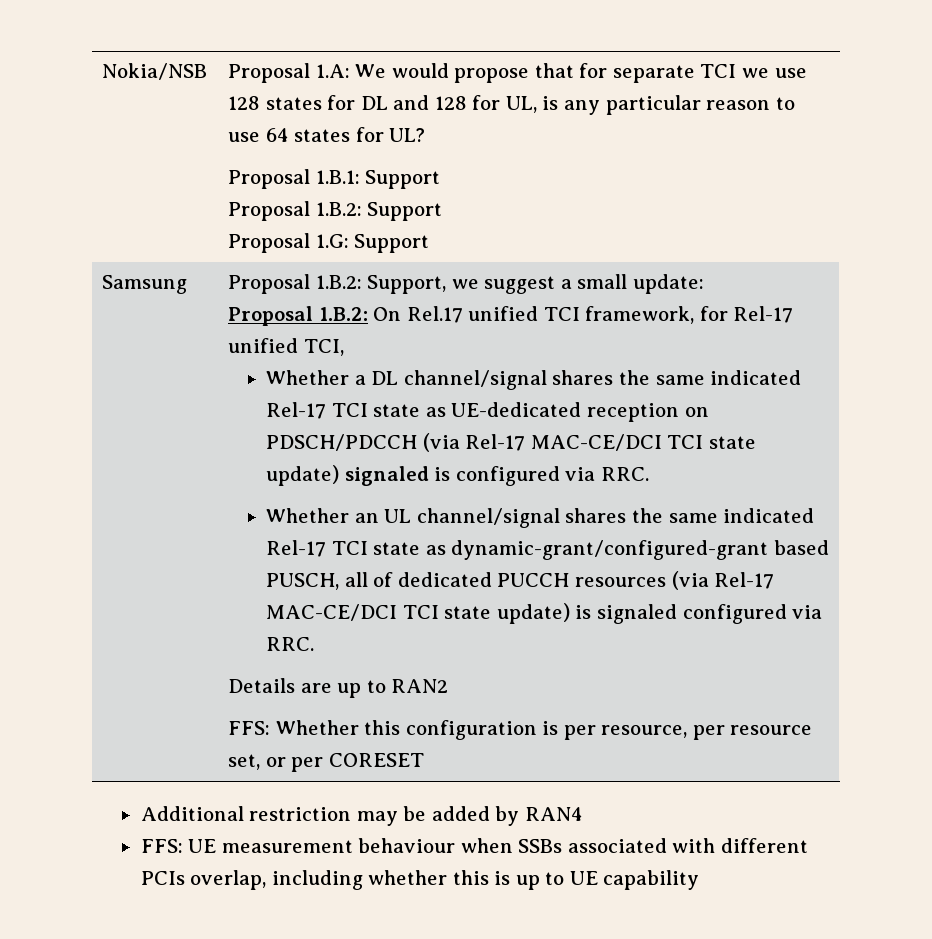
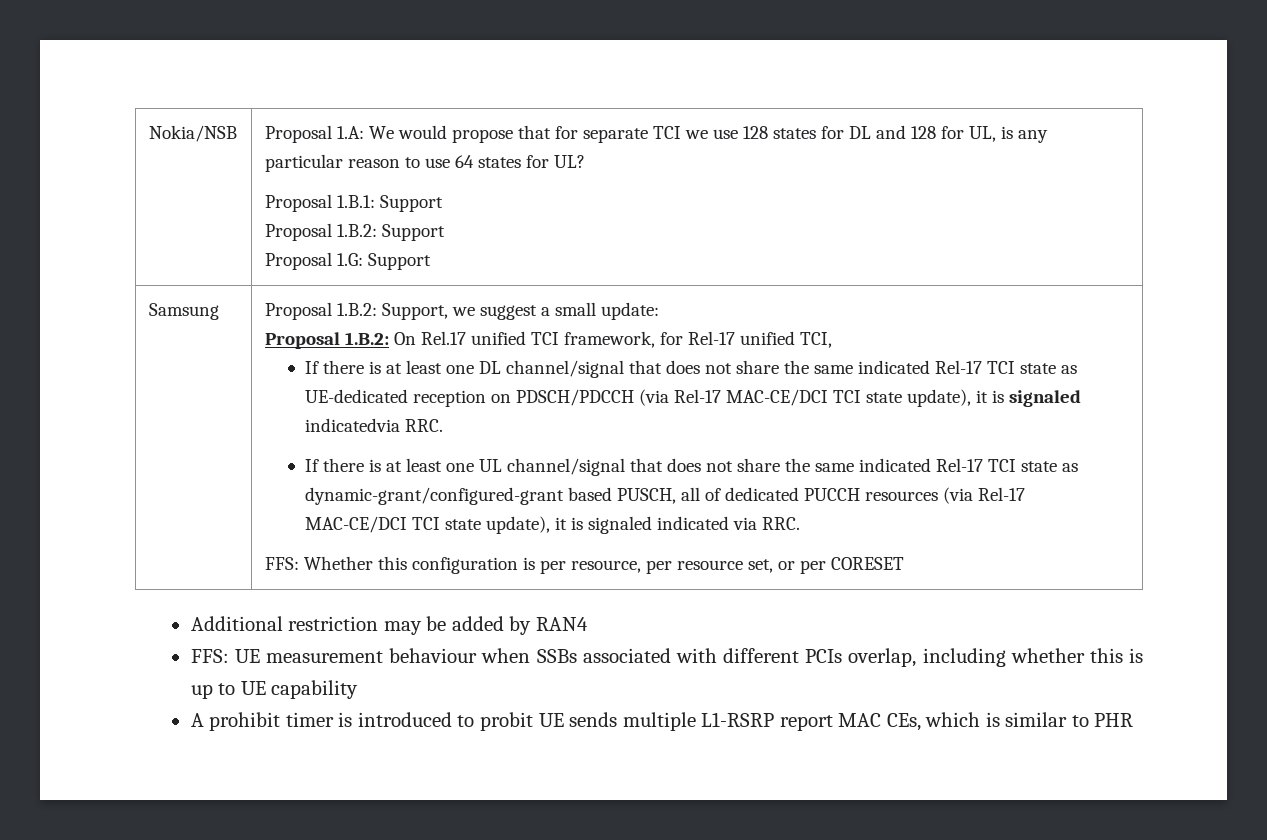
- Whether a DL channel/signal shares the same indicated Rel-17 TCI state as UE-dedicated reception on PDSCH/PDCCH (via Rel-17 MAC-CE/DCI TCI state update) signaled is configured via RRC.
- Whether an UL channel/signal shares the same indicated Rel-17 TCI state as dynamic-grant/configured-grant based PUSCH, all of dedicated PUCCH resources (via Rel-17 MAC-CE/DCI TCI state update) is signaled configured via RRC.
- Details are up to RAN2
+ If there is at least one DL channel/signal that does not share the same indicated Rel-17 TCI state as UE-dedicated reception on PDSCH/PDCCH (via Rel-17 MAC-CE/DCI TCI state update), it is signaled indicatedvia RRC.
+ If there is at least one UL channel/signal that does not share the same indicated Rel-17 TCI state as dynamic-grant/configured-grant based PUSCH, all of dedicated PUCCH resources (via Rel-17 MAC-CE/DCI TCI state update), it is signaled indicated via RRC.
+ A prohibit timer is introduced to probit UE sends multiple L1-RSRP report MAC CEs, which is similar to PHR

